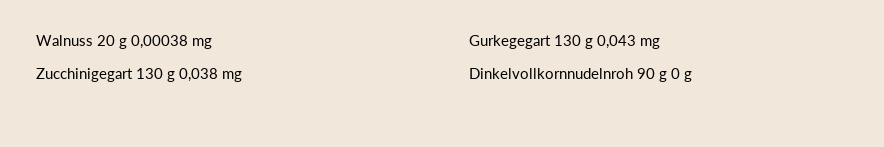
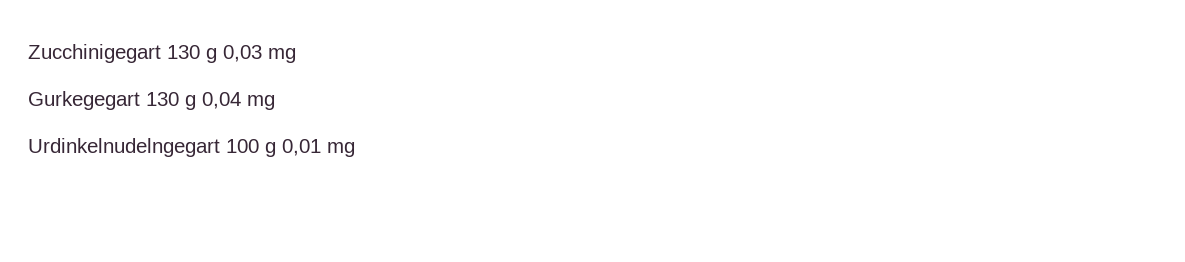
- Walnuss 20 g 0,00038 mg
- Zucchinigegart 130 g 0,038 mg
+ Zucchinigegart 130 g 0,03 mg
- Gurkegegart 130 g 0,043 mg
- Dinkelvollkornnudelnroh 90 g 0 g
+ Gurkegegart 130 g 0,04 mg
+ Urdinkelnudelngegart 100 g 0,01 mg

